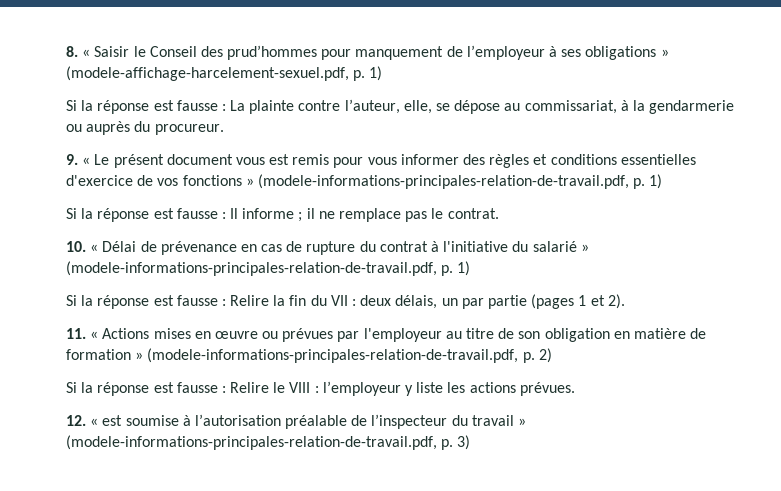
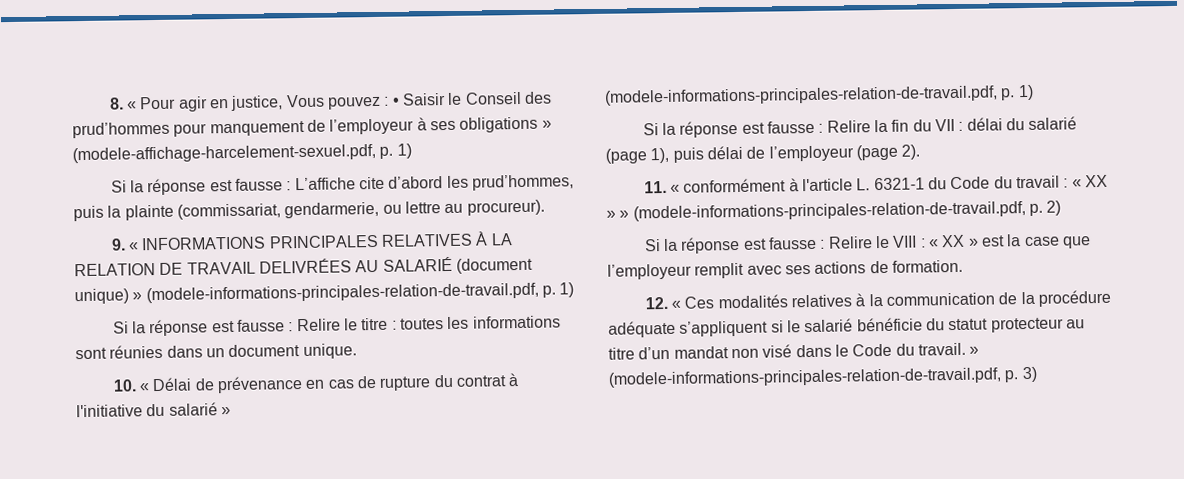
- 8. « Saisir le Conseil des prud’hommes pour manquement de l’employeur à ses obligations » (modele-affichage-harcelement-sexuel.pdf, p. 1)
+ 8. « Pour agir en justice, Vous pouvez : • Saisir le Conseil des prud’hommes pour manquement de l’employeur à ses obligations » (modele-affichage-harcelement-sexuel.pdf, p. 1)
- Si la réponse est fausse : La plainte contre l’auteur, elle, se dépose au commissariat, à la gendarmerie ou auprès du procureur.
- 9. « Le présent document vous est remis pour vous informer des règles et conditions essentielles d'exercice de vos fonctions » (modele-informations-principales-relation-de-travail.pdf, p. 1)
+ Si la réponse est fausse : L’affiche cite d’abord les prud’hommes, puis la plainte (commissariat, gendarmerie, ou lettre au procureur).
+ 9. « INFORMATIONS PRINCIPALES RELATIVES À LA RELATION DE TRAVAIL DELIVRÉES AU SALARIÉ (document unique) » (modele-informations-principales-relation-de-travail.pdf, p. 1)
- Si la réponse est fausse : Il informe ; il ne remplace pas le contrat.
+ Si la réponse est fausse : Relire le titre : toutes les informations sont réunies dans un document unique.
- Si la réponse est fausse : Relire la fin du VII : deux délais, un par partie (pages 1 et 2).
- 11. « Actions mises en œuvre ou prévues par l'employeur au titre de son obligation en matière de formation » (modele-informations-principales-relation-de-travail.pdf, p. 2)
+ Si la réponse est fausse : Relire la fin du VII : délai du salarié (page 1), puis délai de l’employeur (page 2).
+ 11. « conformément à l'article L. 6321-1 du Code du travail : « XX » » (modele-informations-principales-relation-de-travail.pdf, p. 2)
- Si la réponse est fausse : Relire le VIII : l’employeur y liste les actions prévues.
- 12. « est soumise à l’autorisation préalable de l’inspecteur du travail » (modele-informations-principales-relation-de-travail.pdf, p. 3)
+ Si la réponse est fausse : Relire le VIII : « XX » est la case que l’employeur remplit avec ses actions de formation.
+ 12. « Ces modalités relatives à la communication de la procédure adéquate s’appliquent si le salarié bénéficie du statut protecteur au titre d’un mandat non visé dans le Code du travail. » (modele-informations-principales-relation-de-travail.pdf, p. 3)

